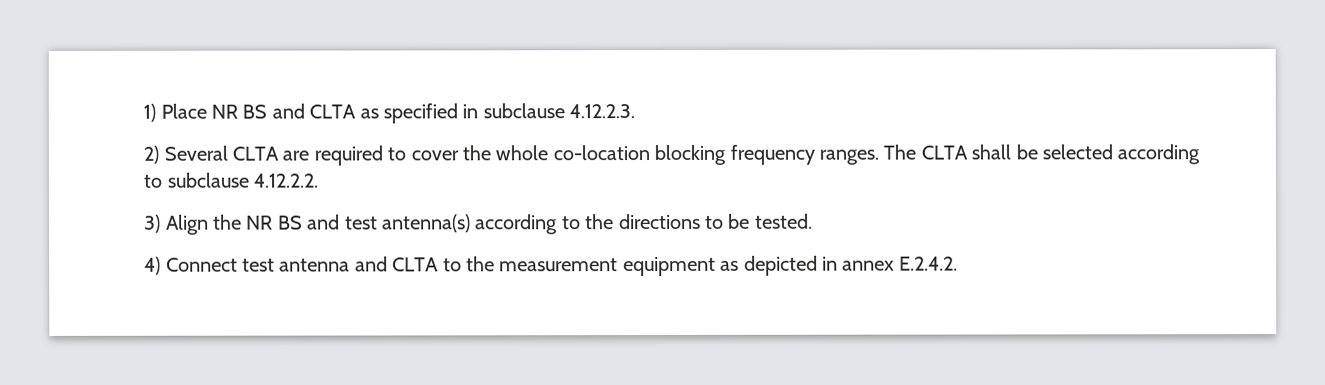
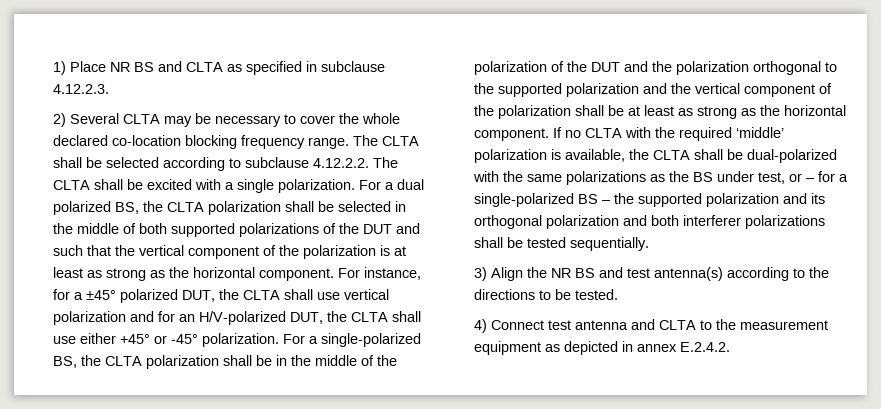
- 2) Several CLTA are required to cover the whole co-location blocking frequency ranges.
+ 2) Several CLTA may be necessary to cover the whole declared co-location blocking frequency range.
- The CLTA shall be selected according to subclause 4.12.2.2.
+ The CLTA shall be selected according to subclause 4.12.2.2. The CLTA shall be excited with a single polarization. For a dual polarized BS, the CLTA polarization shall be selected in the middle of both supported polarizations of the DUT and such that the vertical component of the polarization is at least as strong as the horizontal component. For instance, for a ±45° polarized DUT, the CLTA shall use vertical polarization and for an H/V-polarized DUT, the CLTA shall use either +45° or -45° polarization. For a single-polarized BS, the CLTA polarization shall be in the middle of the polarization of the DUT and the polarization orthogonal to the supported polarization and the vertical component of the polarization shall be at least as strong as the horizontal component. If no CLTA with the required ‘middle’ polarization is available, the CLTA shall be dual-polarized with the same polarizations as the BS under test, or – for a single-polarized BS – the supported polarization and its orthogonal polarization and both interferer polarizations shall be tested sequentially.

